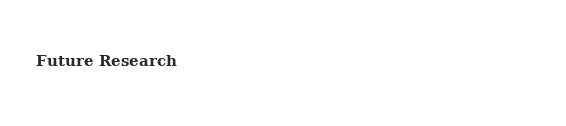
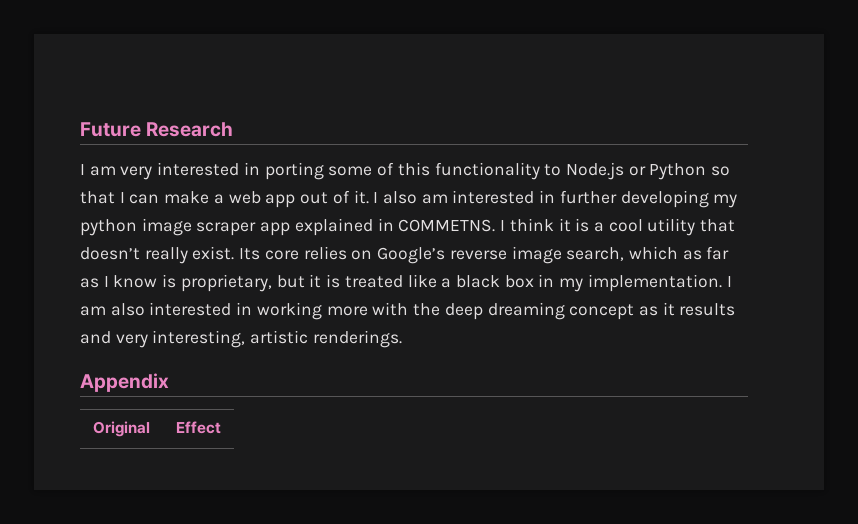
+ I am very interested in porting some of this functionality to Node.js or Python so that I can make a web app out of it. I also am interested in further developing my python image scraper app explained in COMMETNS. I think it is a cool utility that doesn’t really exist. Its core relies on Google’s reverse image search, which as far as I know is proprietary, but it is treated like a black box in my implementation. I am also interested in working more with the deep dreaming concept as it results and very interesting, artistic renderings.
+ Appendix
+ Original | Effect

